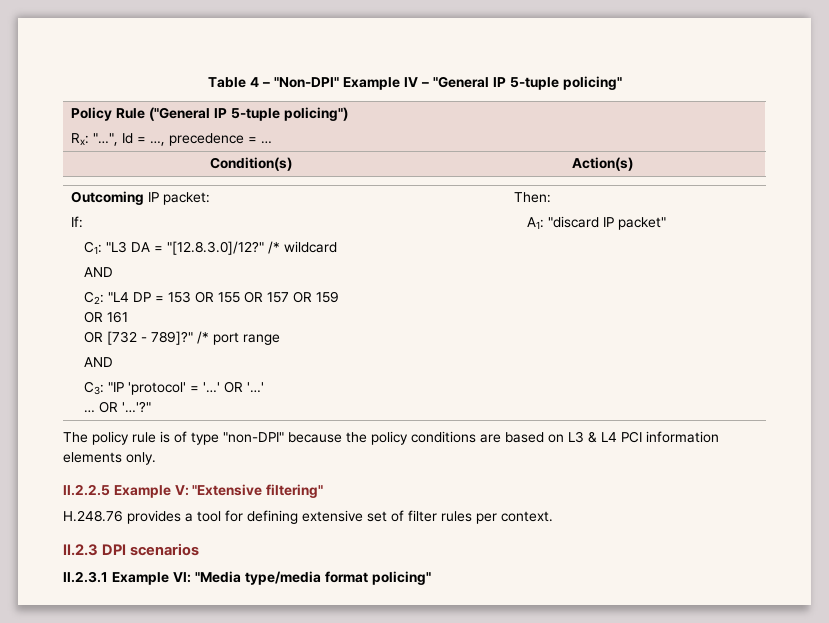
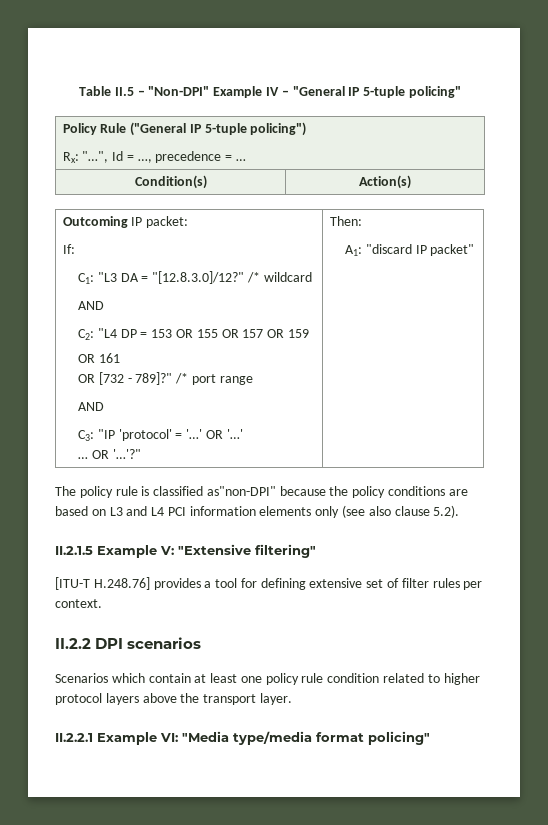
- Table 4 – "Non-DPI" Example IV – "General IP 5-tuple policing"
+ Table II.5 – "Non-DPI" Example IV – "General IP 5-tuple policing"
- The policy rule is of type "non-DPI" because the policy conditions are based on L3 & L4 PCI information elements only.
- II.2.2.5 Example V: "Extensive filtering"
+ The policy rule is classified as"non-DPI" because the policy conditions are based on L3 and L4 PCI information elements only (see also clause 5.2).
+ II.2.1.5 Example V: "Extensive filtering"
- H.248.76 provides a tool for defining extensive set of filter rules per context.
+ [ITU-T H.248.76] provides a tool for defining extensive set of filter rules per context.
- II.2.3 DPI scenarios
+ II.2.2 DPI scenarios
- II.2.3.1 Example VI: "Media type/media format policing"
+ Scenarios which contain at least one policy rule condition related to higher protocol layers above the transport layer.
+ II.2.2.1 Example VI: "Media type/media format policing"

